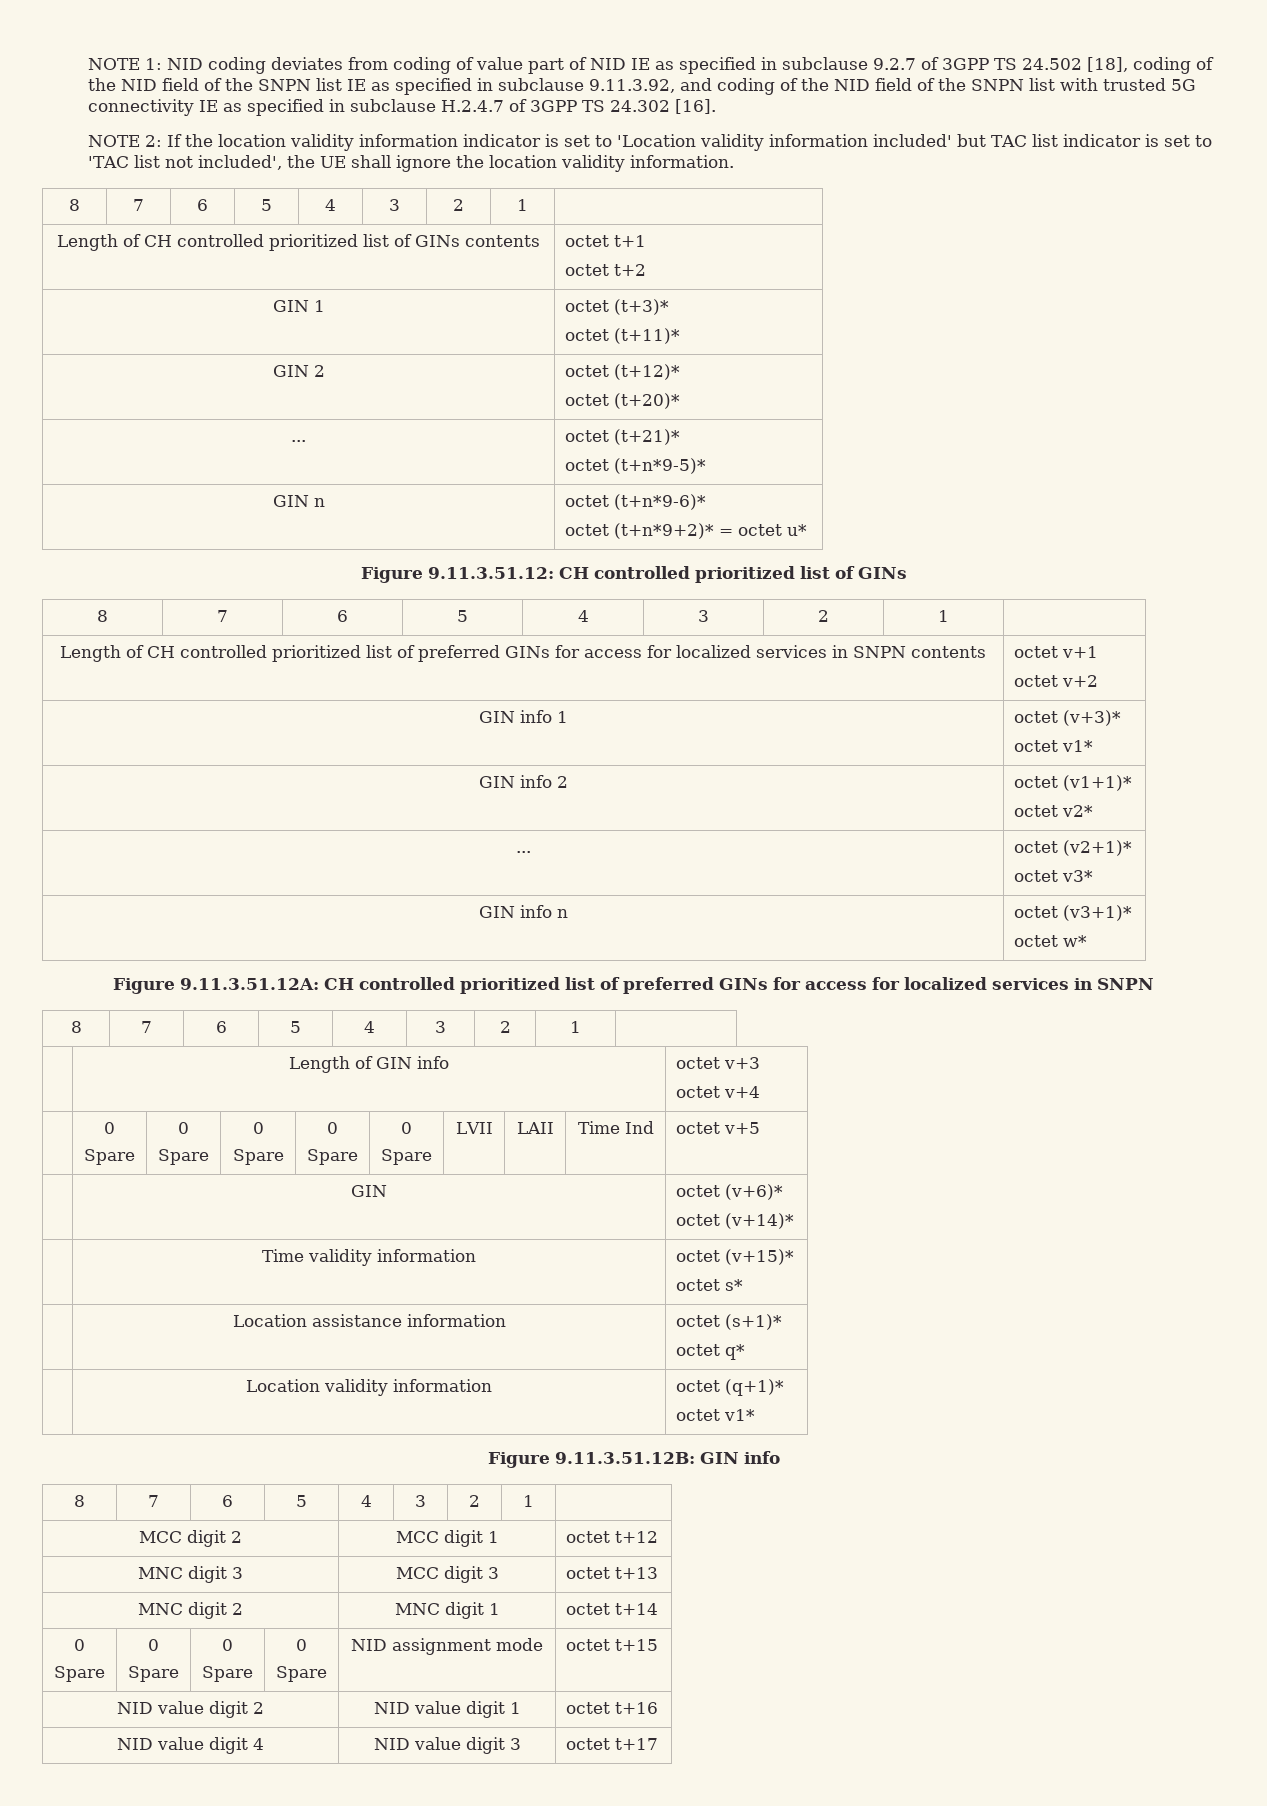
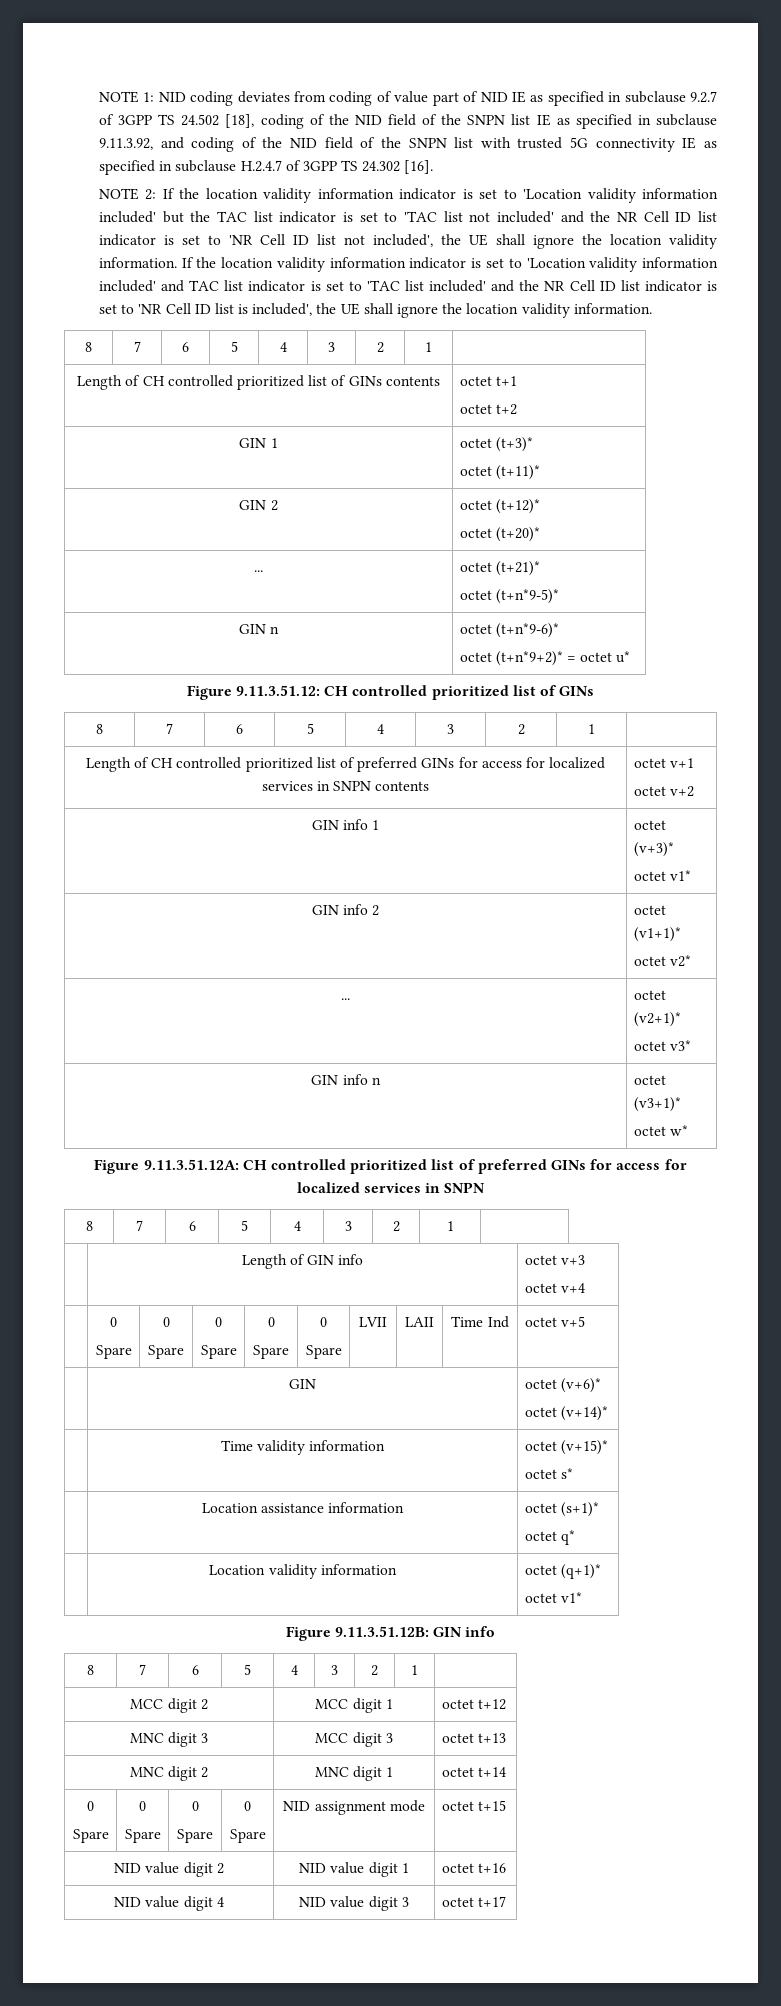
- NOTE 2: If the location validity information indicator is set to 'Location validity information included' but TAC list indicator is set to 'TAC list not included', the UE shall ignore the location validity information.
+ NOTE 2: If the location validity information indicator is set to 'Location validity information included' but the TAC list indicator is set to 'TAC list not included' and the NR Cell ID list indicator is set to 'NR Cell ID list not included', the UE shall ignore the location validity information. If the location validity information indicator is set to 'Location validity information included' and TAC list indicator is set to 'TAC list included' and the NR Cell ID list indicator is set to 'NR Cell ID list is included', the UE shall ignore the location validity information.

